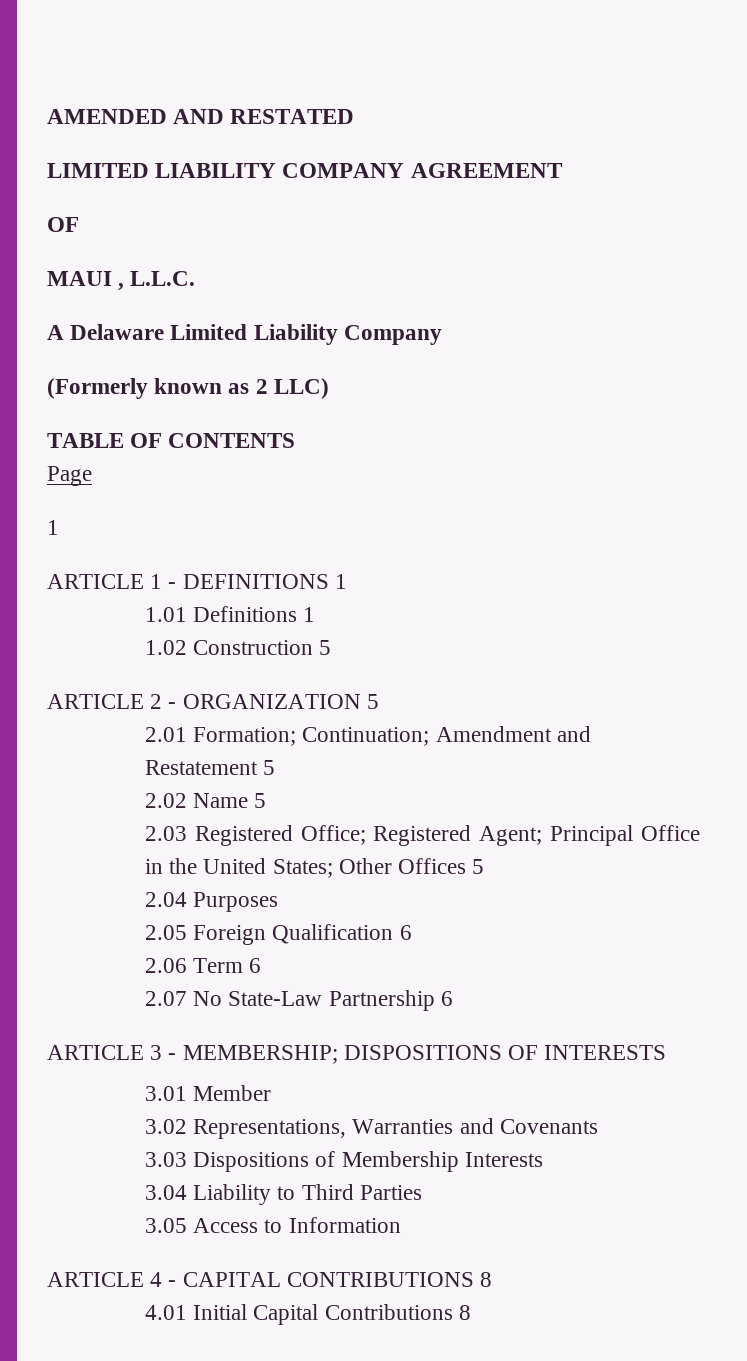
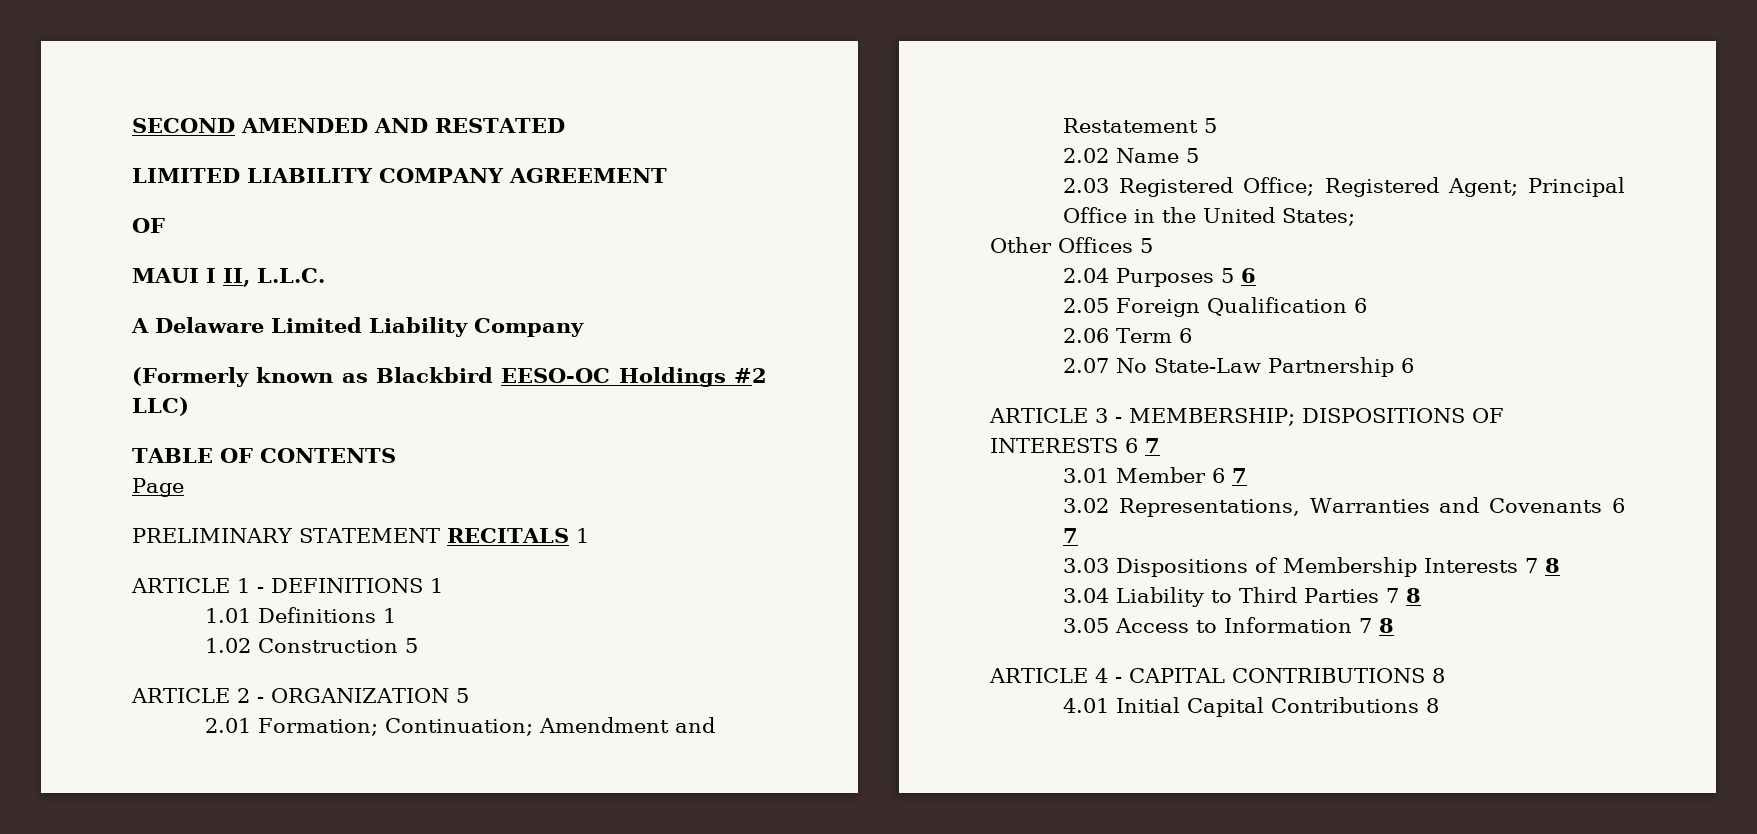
- AMENDED AND RESTATED
+ SECOND AMENDED AND RESTATED
- MAUI , L.L.C.
+ MAUI I II, L.L.C.
- (Formerly known as 2 LLC)
+ (Formerly known as Blackbird EESO-OC Holdings #2 LLC)
  Page
- 1
+ PRELIMINARY STATEMENT RECITALS 1
- 2.03 Registered Office; Registered Agent; Principal Office in the United States; Other Offices 5
+ 2.03 Registered Office; Registered Agent; Principal Office in the United States;
+ Other Offices 5
- 2.04 Purposes
+ 2.04 Purposes 5 6
- ARTICLE 3 - MEMBERSHIP; DISPOSITIONS OF INTERESTS
+ ARTICLE 3 - MEMBERSHIP; DISPOSITIONS OF INTERESTS 6 7
- 3.01 Member
+ 3.01 Member 6 7
- 3.02 Representations, Warranties and Covenants
+ 3.02 Representations, Warranties and Covenants 6 7
- 3.03 Dispositions of Membership Interests
+ 3.03 Dispositions of Membership Interests 7 8
- 3.04 Liability to Third Parties
+ 3.04 Liability to Third Parties 7 8
- 3.05 Access to Information
+ 3.05 Access to Information 7 8

